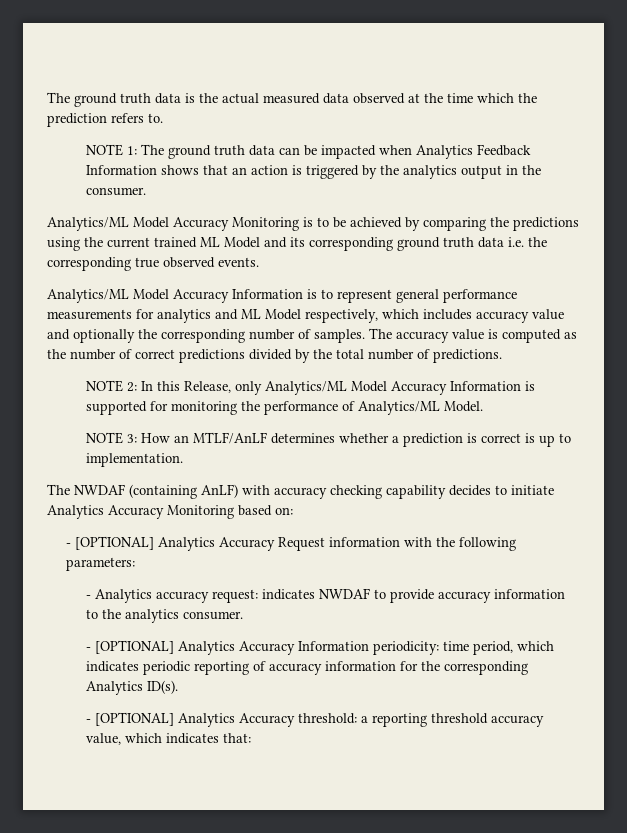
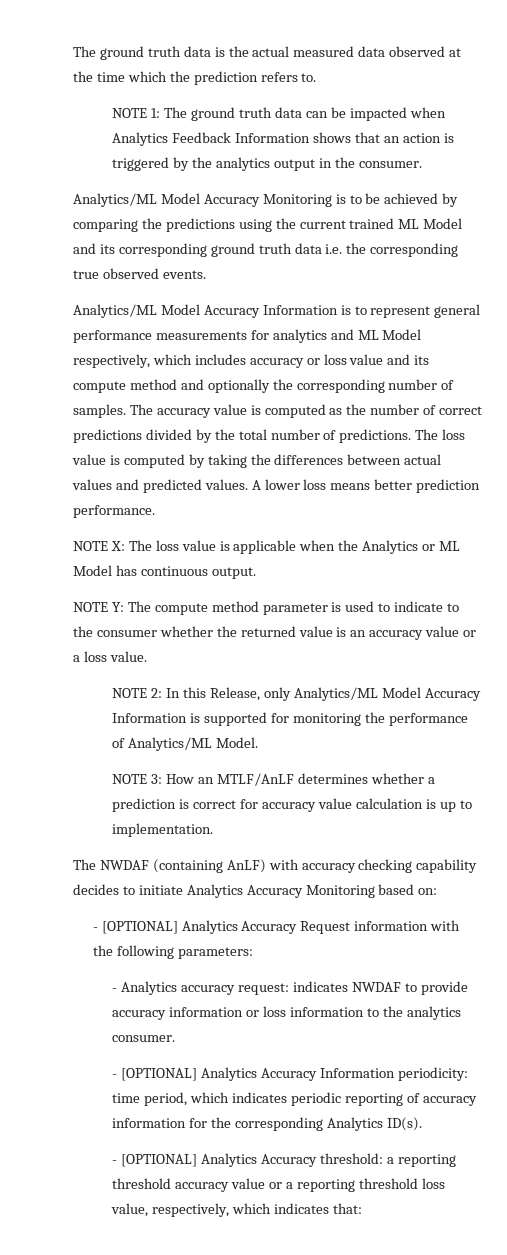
- Analytics/ML Model Accuracy Information is to represent general performance measurements for analytics and ML Model respectively, which includes accuracy value and optionally the corresponding number of samples.
+ Analytics/ML Model Accuracy Information is to represent general performance measurements for analytics and ML Model respectively, which includes accuracy or loss value and its compute method and optionally the corresponding number of samples.
+ The loss value is computed by taking the differences between actual values and predicted values. A lower loss means better prediction performance.
+ NOTE X: The loss value is applicable when the Analytics or ML Model has continuous output.
+ NOTE Y: The compute method parameter is used to indicate to the consumer whether the returned value is an accuracy value or a loss value.
- NOTE 3: How an MTLF/AnLF determines whether a prediction is correct is up to implementation.
+ NOTE 3: How an MTLF/AnLF determines whether a prediction is correct for accuracy value calculation is up to implementation.
- - Analytics accuracy request: indicates NWDAF to provide accuracy information to the analytics consumer.
+ - Analytics accuracy request: indicates NWDAF to provide accuracy information or loss information to the analytics consumer.
- - [OPTIONAL] Analytics Accuracy threshold: a reporting threshold accuracy value, which indicates that:
+ - [OPTIONAL] Analytics Accuracy threshold: a reporting threshold accuracy value or a reporting threshold loss value, respectively, which indicates that:

